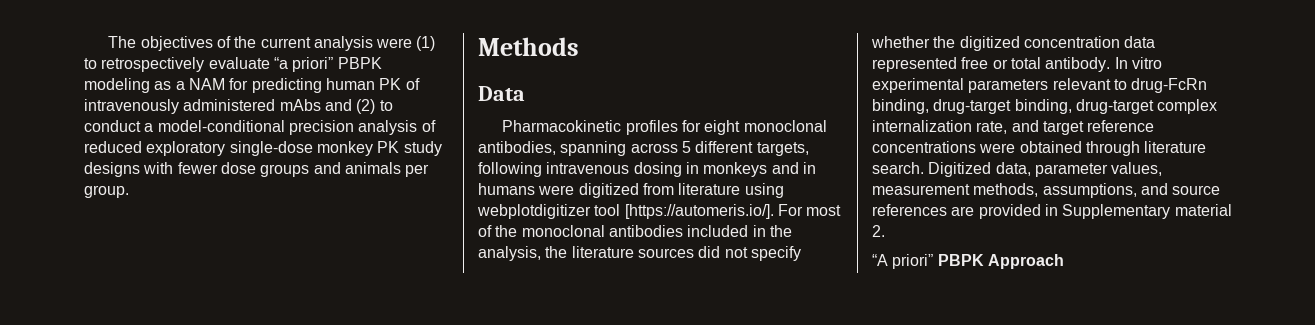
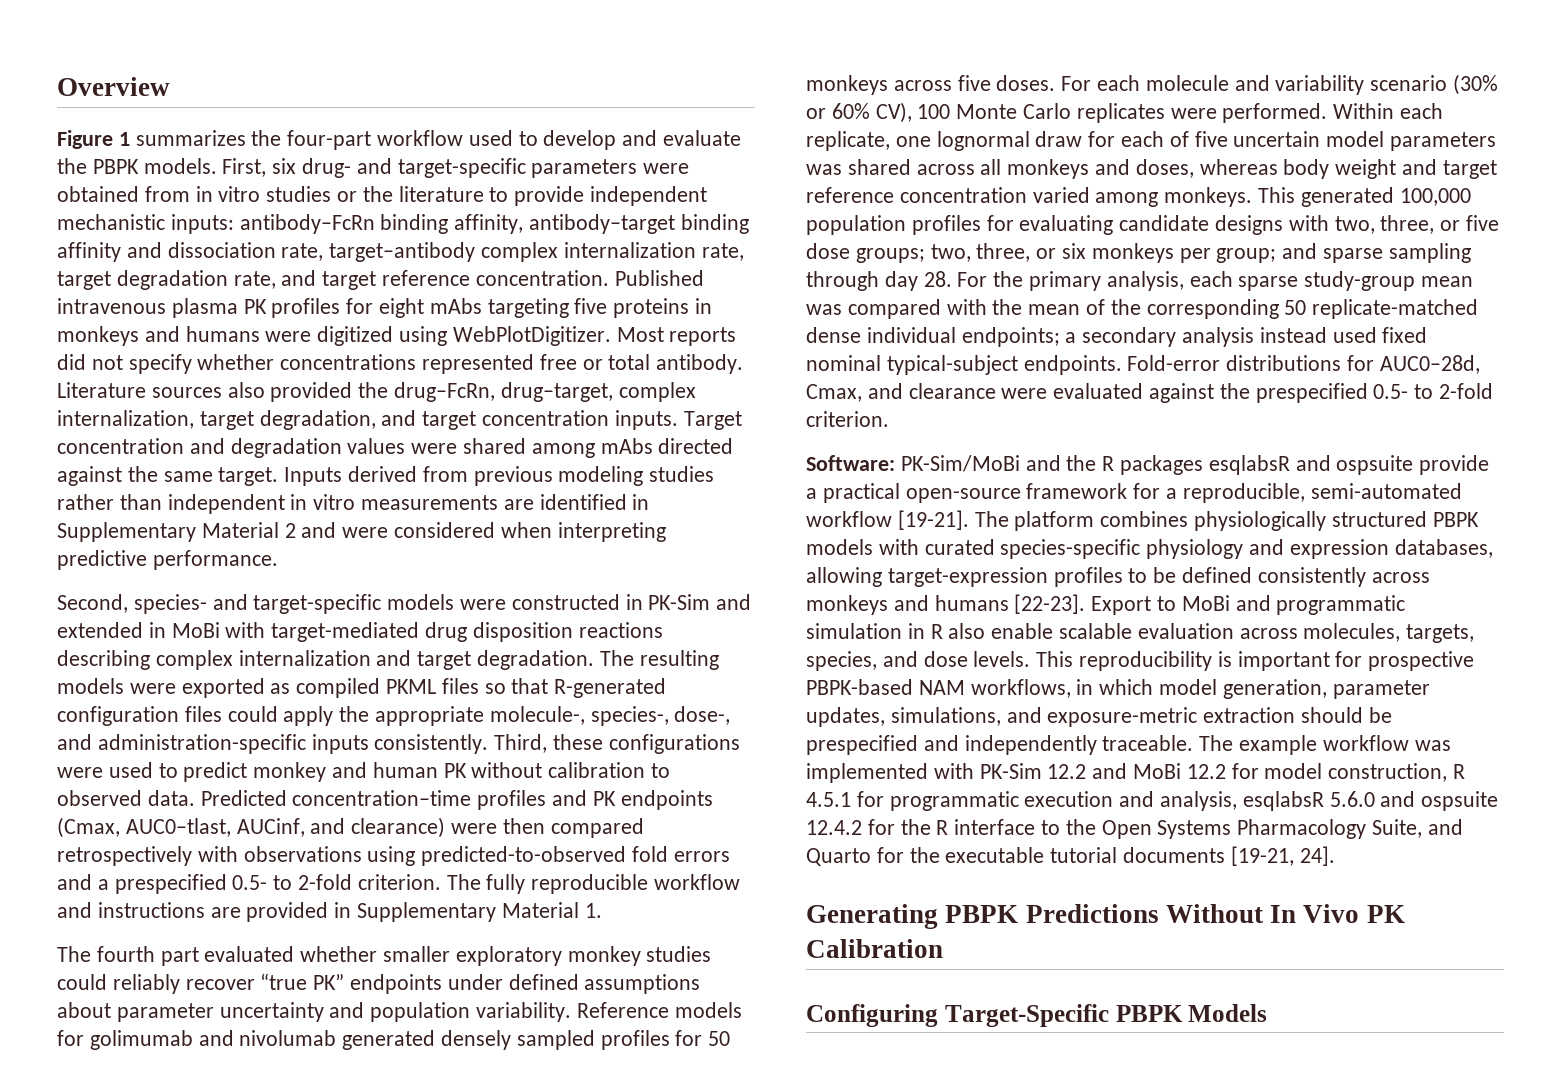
- The objectives of the current analysis were (1) to retrospectively evaluate “a priori” PBPK modeling as a NAM for predicting human PK of intravenously administered mAbs and (2) to conduct a model-conditional precision analysis of reduced exploratory single-dose monkey PK study designs with fewer dose groups and animals per group.
- Methods
- Data
- Pharmacokinetic profiles for eight monoclonal antibodies, spanning across 5 different targets, following intravenous dosing in monkeys and in humans were digitized from literature using webplotdigitizer tool [https://automeris.io/]. For most of the monoclonal antibodies included in the analysis, the literature sources did not specify whether the digitized concentration data represented free or total antibody.
+ Overview
+ Figure 1 summarizes the four-part workflow used to develop and evaluate the PBPK models. First, six drug- and target-specific parameters were obtained from in vitro studies or the literature to provide independent mechanistic inputs: antibody–FcRn binding affinity, antibody–target binding affinity and dissociation rate, target–antibody complex internalization rate, target degradation rate, and target reference concentration. Published intravenous plasma PK profiles for eight mAbs targeting five proteins in monkeys and humans were digitized using WebPlotDigitizer. Most reports did not specify whether concentrations represented free or total antibody.
- In vitro experimental parameters relevant to drug-FcRn binding, drug-target binding, drug-target complex internalization rate, and target reference concentrations were obtained through literature search. Digitized data, parameter values, measurement methods, assumptions, and source references are provided in Supplementary material 2.
- “A priori” PBPK Approach
+ Literature sources also provided the drug–FcRn, drug–target, complex internalization, target degradation, and target concentration inputs. Target concentration and degradation values were shared among mAbs directed against the same target. Inputs derived from previous modeling studies rather than independent in vitro measurements are identified in Supplementary Material 2 and were considered when interpreting predictive performance.
+ Second, species- and target-specific models were constructed in PK-Sim and extended in MoBi with target-mediated drug disposition reactions describing complex internalization and target degradation. The resulting models were exported as compiled PKML files so that R-generated configuration files could apply the appropriate molecule-, species-, dose-, and administration-specific inputs consistently. Third, these configurations were used to predict monkey and human PK without calibration to observed data. Predicted concentration–time profiles and PK endpoints (Cmax, AUC0–tlast, AUCinf, and clearance) were then compared retrospectively with observations using predicted-to-observed fold errors and a prespecified 0.5- to 2-fold criterion. The fully reproducible workflow and instructions are provided in Supplementary Material 1.
+ The fourth part evaluated whether smaller exploratory monkey studies could reliably recover “true PK” endpoints under defined assumptions about parameter uncertainty and population variability. Reference models for golimumab and nivolumab generated densely sampled profiles for 50 monkeys across five doses. For each molecule and variability scenario (30% or 60% CV), 100 Monte Carlo replicates were performed. Within each replicate, one lognormal draw for each of five uncertain model parameters was shared across all monkeys and doses, whereas body weight and target reference concentration varied among monkeys. This generated 100,000 population profiles for evaluating candidate designs with two, three, or five dose groups; two, three, or six monkeys per group; and sparse sampling through day 28. For the primary analysis, each sparse study-group mean was compared with the mean of the corresponding 50 replicate-matched dense individual endpoints; a secondary analysis instead used fixed nominal typical-subject endpoints. Fold-error distributions for AUC0–28d, Cmax, and clearance were evaluated against the prespecified 0.5- to 2-fold criterion.
+ Software: PK-Sim/MoBi and the R packages esqlabsR and ospsuite provide a practical open-source framework for a reproducible, semi-automated workflow [19-21]. The platform combines physiologically structured PBPK models with curated species-specific physiology and expression databases, allowing target-expression profiles to be defined consistently across monkeys and humans [22-23]. Export to MoBi and programmatic simulation in R also enable scalable evaluation across molecules, targets, species, and dose levels. This reproducibility is important for prospective PBPK-based NAM workflows, in which model generation, parameter updates, simulations, and exposure-metric extraction should be prespecified and independently traceable. The example workflow was implemented with PK-Sim 12.2 and MoBi 12.2 for model construction, R 4.5.1 for programmatic execution and analysis, esqlabsR 5.6.0 and ospsuite 12.4.2 for the R interface to the Open Systems Pharmacology Suite, and Quarto for the executable tutorial documents [19-21, 24].
+ Generating PBPK Predictions Without In Vivo PK Calibration
+ Configuring Target-Specific PBPK Models

